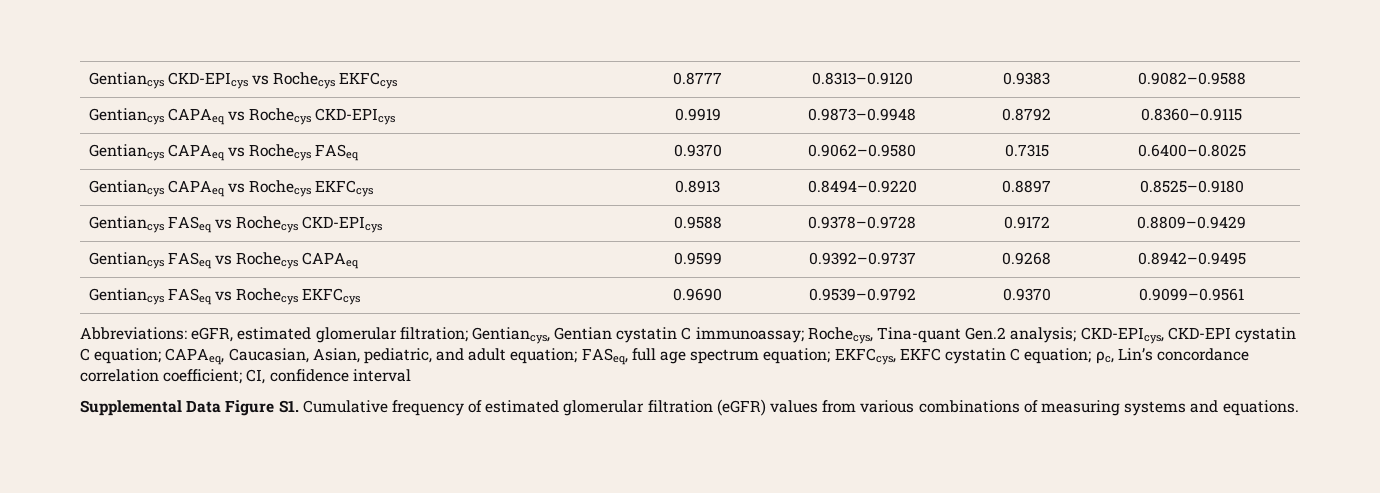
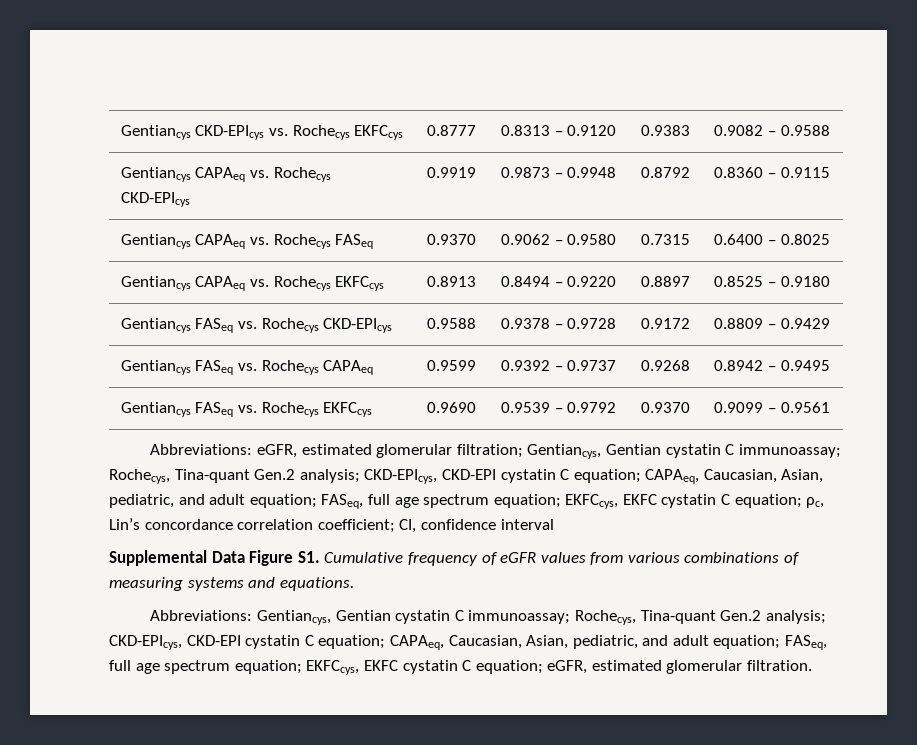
- Gentiancys CKD-EPIcys vs Rochecys EKFCcys | 0.8777 | 0.8313–0.9120 | 0.9383 | 0.9082–0.9588
- Gentiancys CAPAeq vs Rochecys CKD-EPIcys | 0.9919 | 0.9873–0.9948 | 0.8792 | 0.8360–0.9115
- Gentiancys CAPAeq vs Rochecys FASeq | 0.9370 | 0.9062–0.9580 | 0.7315 | 0.6400–0.8025
- Gentiancys CAPAeq vs Rochecys EKFCcys | 0.8913 | 0.8494–0.9220 | 0.8897 | 0.8525–0.9180
- Gentiancys FASeq vs Rochecys CKD-EPIcys | 0.9588 | 0.9378–0.9728 | 0.9172 | 0.8809–0.9429
- Gentiancys FASeq vs Rochecys CAPAeq | 0.9599 | 0.9392–0.9737 | 0.9268 | 0.8942–0.9495
- Gentiancys FASeq vs Rochecys EKFCcys | 0.9690 | 0.9539–0.9792 | 0.9370 | 0.9099–0.9561
+ Gentiancys CKD-EPIcys vs. Rochecys EKFCcys | 0.8777 | 0.8313 – 0.9120 | 0.9383 | 0.9082 – 0.9588
+ Gentiancys CAPAeq vs. Rochecys CKD-EPIcys | 0.9919 | 0.9873 – 0.9948 | 0.8792 | 0.8360 – 0.9115
+ Gentiancys CAPAeq vs. Rochecys FASeq | 0.9370 | 0.9062 – 0.9580 | 0.7315 | 0.6400 – 0.8025
+ Gentiancys CAPAeq vs. Rochecys EKFCcys | 0.8913 | 0.8494 – 0.9220 | 0.8897 | 0.8525 – 0.9180
+ Gentiancys FASeq vs. Rochecys CKD-EPIcys | 0.9588 | 0.9378 – 0.9728 | 0.9172 | 0.8809 – 0.9429
+ Gentiancys FASeq vs. Rochecys CAPAeq | 0.9599 | 0.9392 – 0.9737 | 0.9268 | 0.8942 – 0.9495
+ Gentiancys FASeq vs. Rochecys EKFCcys | 0.9690 | 0.9539 – 0.9792 | 0.9370 | 0.9099 – 0.9561
- Supplemental Data Figure S1. Cumulative frequency of estimated glomerular filtration (eGFR) values from various combinations of measuring systems and equations.
+ Supplemental Data Figure S1. Cumulative frequency of eGFR values from various combinations of measuring systems and equations.
+ Abbreviations: Gentiancys, Gentian cystatin C immunoassay; Rochecys, Tina-quant Gen.2 analysis; CKD-EPIcys, CKD-EPI cystatin C equation; CAPAeq, Caucasian, Asian, pediatric, and adult equation; FASeq, full age spectrum equation; EKFCcys, EKFC cystatin C equation; eGFR, estimated glomerular filtration.

